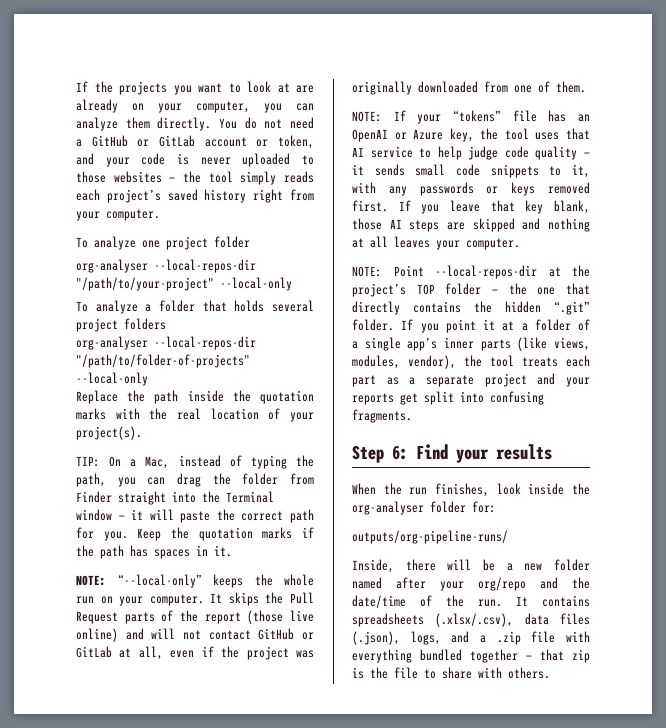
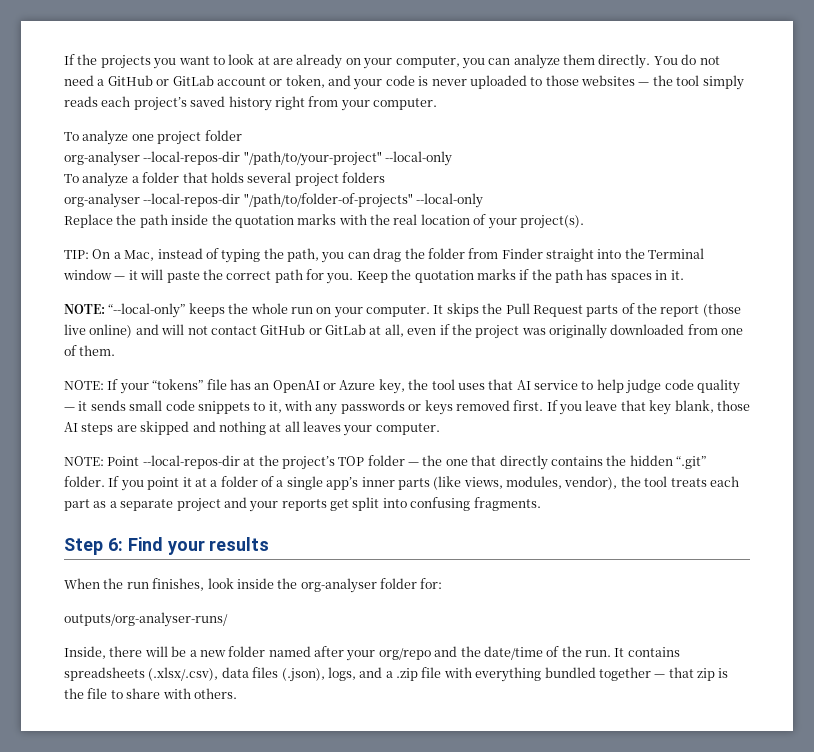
- outputs/org-pipeline-runs/
+ outputs/org-analyser-runs/

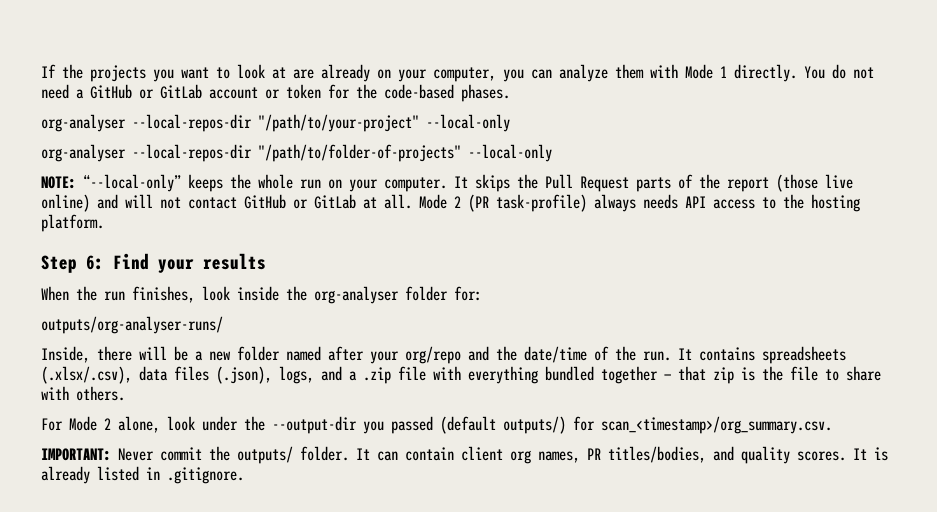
- If the projects you want to look at are already on your computer, you can analyze them directly.
+ If the projects you want to look at are already on your computer, you can analyze them with Mode 1 directly.
- You do not need a GitHub or GitLab account or token, and your code is never uploaded to those websites — the tool simply reads each project’s saved history right from your computer.
- To analyze one project folder
+ You do not need a GitHub or GitLab account or token for the code-based phases.
  org-analyser --local-repos-dir "/path/to/your-project" --local-only
- To analyze a folder that holds several project folders
  org-analyser --local-repos-dir "/path/to/folder-of-projects" --local-only
- Replace the path inside the quotation marks with the real location of your project(s).
- TIP: On a Mac, instead of typing the path, you can drag the folder from Finder straight into the Terminal window — it will paste the correct path for you. Keep the quotation marks if the path has spaces in it.
- It skips the Pull Request parts of the report (those live online) and will not contact GitHub or GitLab at all, even if the project was originally downloaded from one of them.
- NOTE: If your “tokens” file has an OpenAI or Azure key, the tool uses that AI service to help judge code quality — it sends small code snippets to it, with any passwords or keys removed first. If you leave that key blank, those AI steps are skipped and nothing at all leaves your computer.
- NOTE: Point --local-repos-dir at the project’s TOP folder — the one that directly contains the hidden “.git” folder. If you point it at a folder of a single app’s inner parts (like views, modules, vendor), the tool treats each part as a separate project and your reports get split into confusing fragments.
+ It skips the Pull Request parts of the report (those live online) and will not contact GitHub or GitLab at all. Mode 2 (PR task-profile) always needs API access to the hosting platform.
+ For Mode 2 alone, look under the --output-dir you passed (default outputs/) for scan_<timestamp>/org_summary.csv.
+ IMPORTANT: Never commit the outputs/ folder. It can contain client org names, PR titles/bodies, and quality scores. It is already listed in .gitignore.

